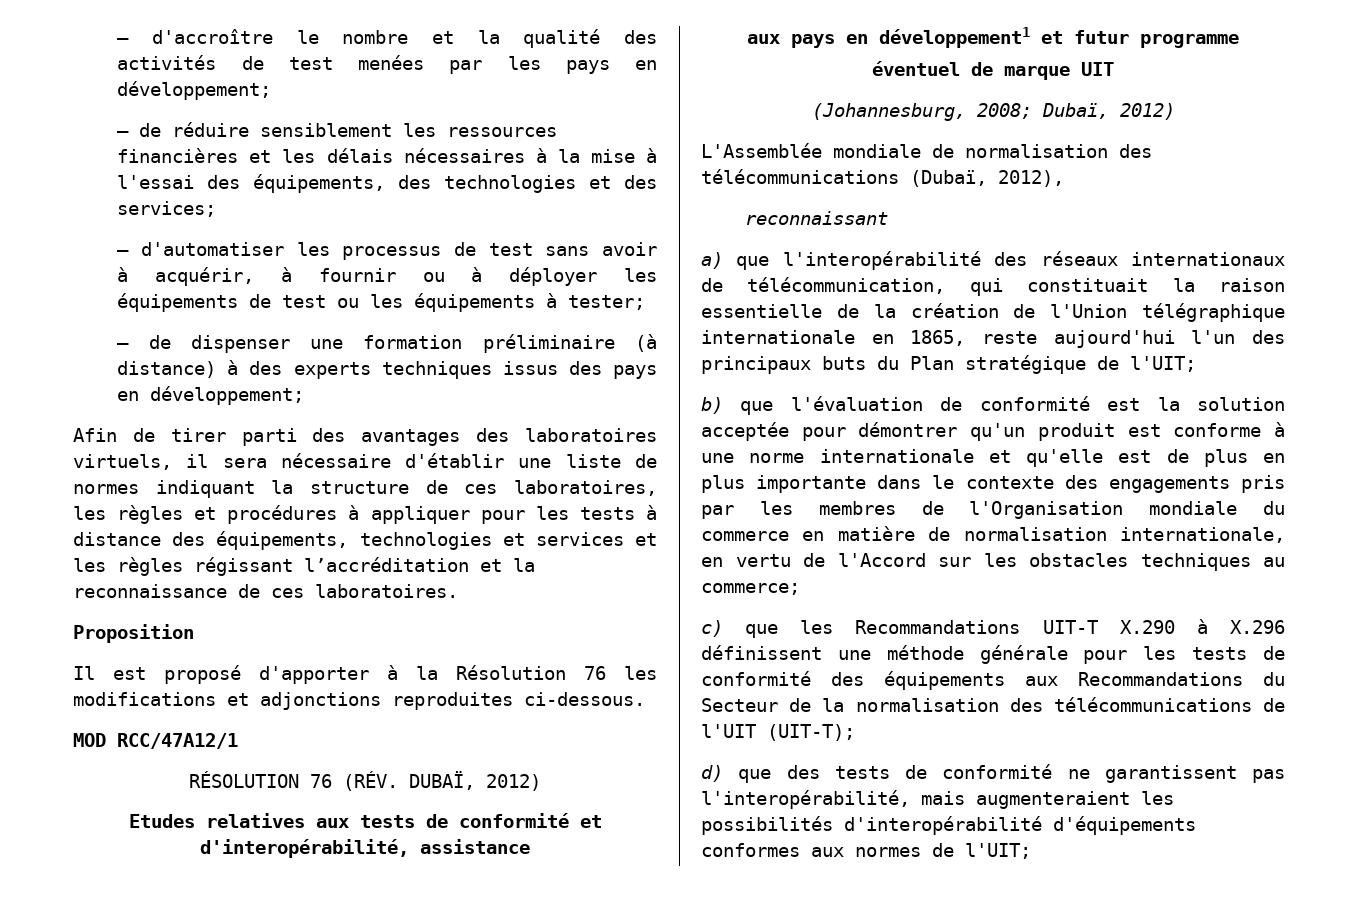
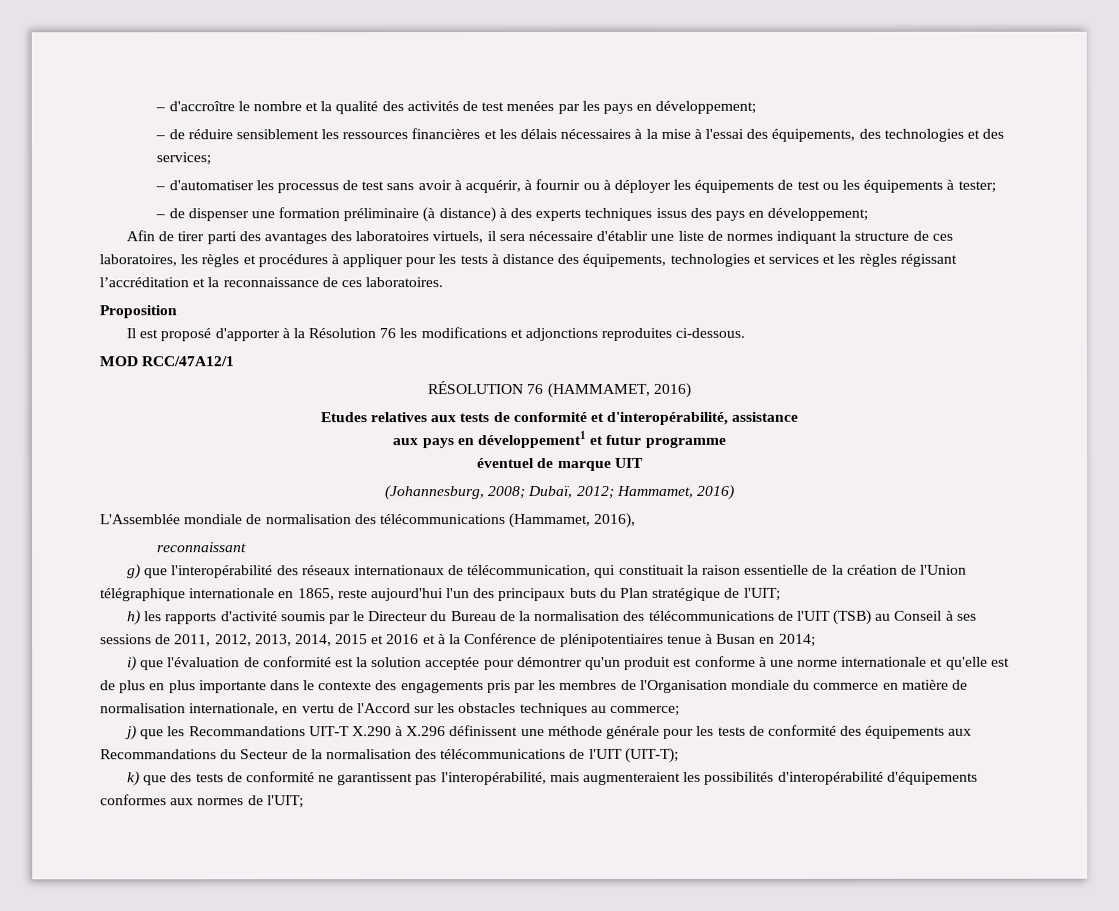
- RÉSOLUTION 76 (RÉV. DUBAÏ, 2012)
+ RÉSOLUTION 76 (HAMMAMET, 2016)
- (Johannesburg, 2008; Dubaï, 2012)
+ (Johannesburg, 2008; Dubaï, 2012; Hammamet, 2016)
- L'Assemblée mondiale de normalisation des télécommunications (Dubaï, 2012),
+ L'Assemblée mondiale de normalisation des télécommunications (Hammamet, 2016),
- a) que l'interopérabilité des réseaux internationaux de télécommunication, qui constituait la raison essentielle de la création de l'Union télégraphique internationale en 1865, reste aujourd'hui l'un des principaux buts du Plan stratégique de l'UIT;
+ g) que l'interopérabilité des réseaux internationaux de télécommunication, qui constituait la raison essentielle de la création de l'Union télégraphique internationale en 1865, reste aujourd'hui l'un des principaux buts du Plan stratégique de l'UIT;
- b) que l'évaluation de conformité est la solution acceptée pour démontrer qu'un produit est conforme à une norme internationale et qu'elle est de plus en plus importante dans le contexte des engagements pris par les membres de l'Organisation mondiale du commerce en matière de normalisation internationale, en vertu de l'Accord sur les obstacles techniques au commerce;
+ h) les rapports d'activité soumis par le Directeur du Bureau de la normalisation des télécommunications de l'UIT (TSB) au Conseil à ses sessions de 2011, 2012, 2013, 2014, 2015 et 2016 et à la Conférence de plénipotentiaires tenue à Busan en 2014;
+ i) que l'évaluation de conformité est la solution acceptée pour démontrer qu'un produit est conforme à une norme internationale et qu'elle est de plus en plus importante dans le contexte des engagements pris par les membres de l'Organisation mondiale du commerce en matière de normalisation internationale, en vertu de l'Accord sur les obstacles techniques au commerce;
- c) que les Recommandations UIT-T X.290 à X.296 définissent une méthode générale pour les tests de conformité des équipements aux Recommandations du Secteur de la normalisation des télécommunications de l'UIT (UIT-T);
+ j) que les Recommandations UIT-T X.290 à X.296 définissent une méthode générale pour les tests de conformité des équipements aux Recommandations du Secteur de la normalisation des télécommunications de l'UIT (UIT-T);
- d) que des tests de conformité ne garantissent pas l'interopérabilité, mais augmenteraient les possibilités d'interopérabilité d'équipements conformes aux normes de l'UIT;
+ k) que des tests de conformité ne garantissent pas l'interopérabilité, mais augmenteraient les possibilités d'interopérabilité d'équipements conformes aux normes de l'UIT;

